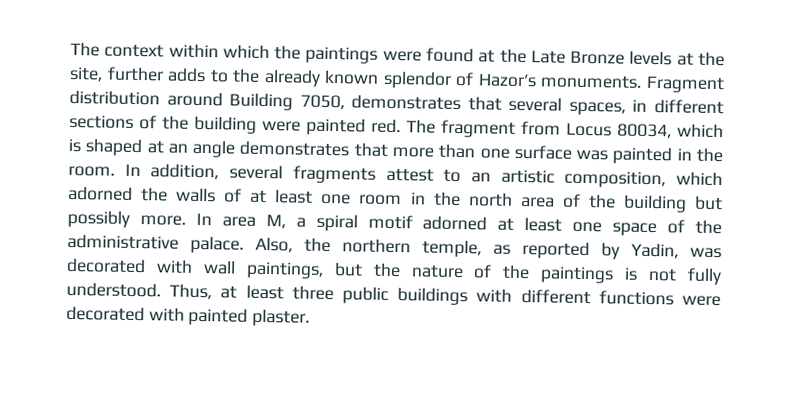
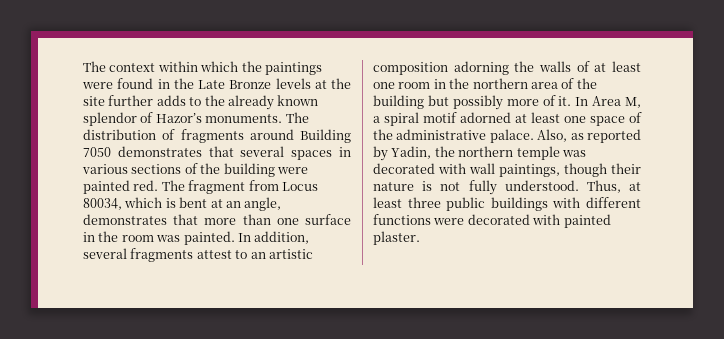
- The context within which the paintings were found at the Late Bronze levels at the site, further adds to the already known splendor of Hazor’s monuments.
+ The context within which the paintings were found in the Late Bronze levels at the site further adds to the already known splendor of Hazor’s monuments.
- Fragment distribution around Building 7050, demonstrates that several spaces, in different sections of the building were painted red.
+ The distribution of fragments around Building 7050 demonstrates that several spaces in various sections of the building were painted red.
- The fragment from Locus 80034, which is shaped at an angle demonstrates that more than one surface was painted in the room.
+ The fragment from Locus 80034, which is bent at an angle, demonstrates that more than one surface in the room was painted.
- In addition, several fragments attest to an artistic composition, which adorned the walls of at least one room in the north area of the building but possibly more. In area M, a spiral motif adorned at least one space of the administrative palace.
+ In addition, several fragments attest to an artistic composition adorning the walls of at least one room in the northern area of the building but possibly more of it. In Area M, a spiral motif adorned at least one space of the administrative palace.
- Also, the northern temple, as reported by Yadin, was decorated with wall paintings, but the nature of the paintings is not fully understood.
+ Also, as reported by Yadin, the northern temple was decorated with wall paintings, though their nature is not fully understood.

